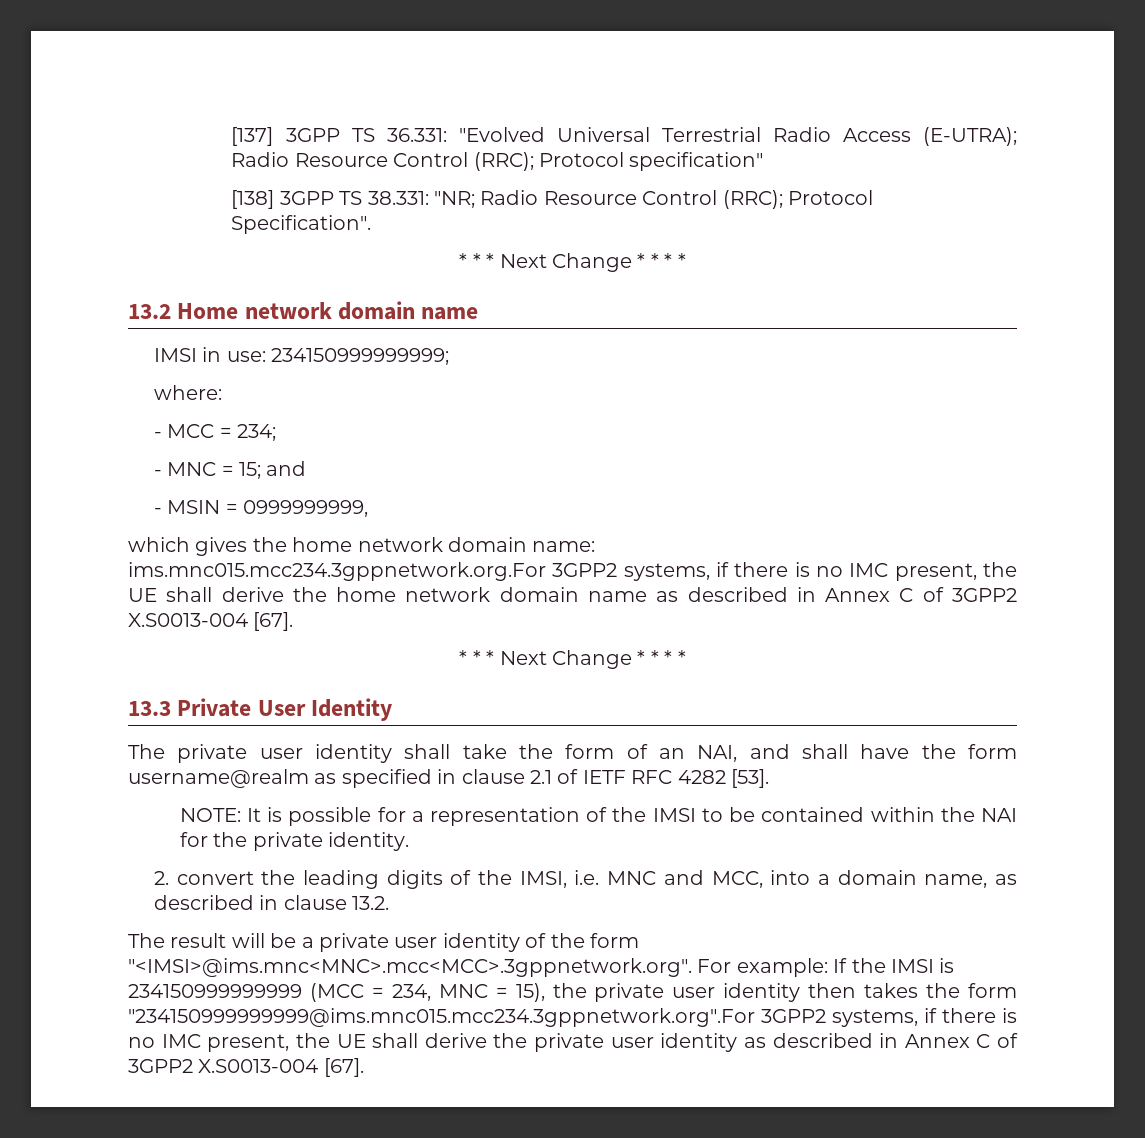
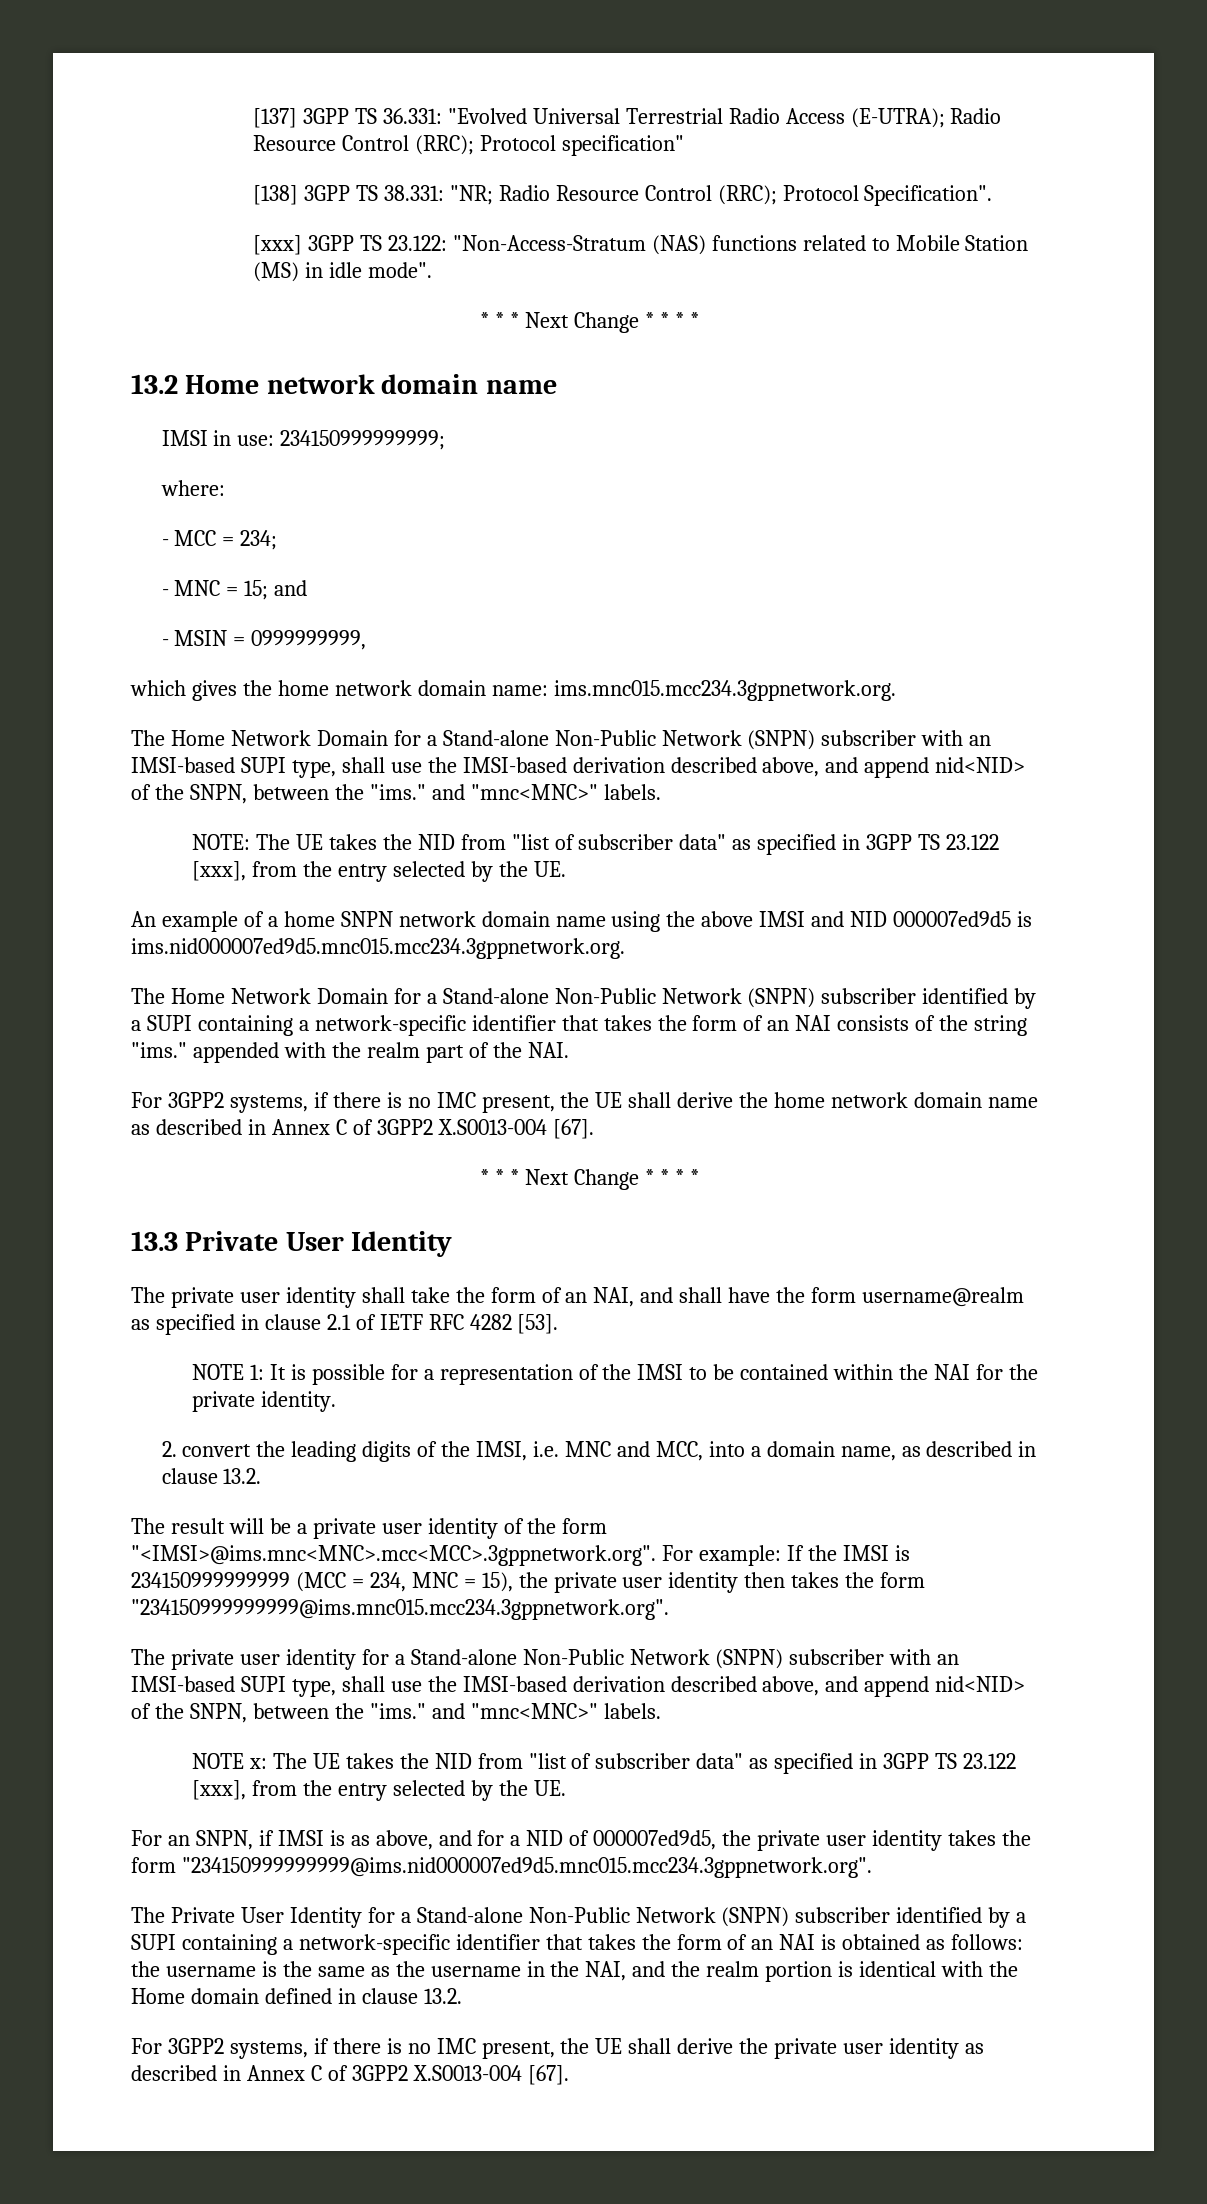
+ [xxx] 3GPP TS 23.122: "Non-Access-Stratum (NAS) functions related to Mobile Station (MS) in idle mode".
- which gives the home network domain name: ims.mnc015.mcc234.3gppnetwork.org.For 3GPP2 systems, if there is no IMC present, the UE shall derive the home network domain name as described in Annex C of 3GPP2 X.S0013-004 [67].
+ which gives the home network domain name: ims.mnc015.mcc234.3gppnetwork.org.
+ The Home Network Domain for a Stand-alone Non-Public Network (SNPN) subscriber with an IMSI-based SUPI type, shall use the IMSI-based derivation described above, and append nid<NID> of the SNPN, between the "ims." and "mnc<MNC>" labels.
+ NOTE: The UE takes the NID from "list of subscriber data" as specified in 3GPP TS 23.122 [xxx], from the entry selected by the UE.
+ An example of a home SNPN network domain name using the above IMSI and NID 000007ed9d5 is ims.nid000007ed9d5.mnc015.mcc234.3gppnetwork.org.
+ The Home Network Domain for a Stand-alone Non-Public Network (SNPN) subscriber identified by a SUPI containing a network-specific identifier that takes the form of an NAI consists of the string "ims." appended with the realm part of the NAI.
+ For 3GPP2 systems, if there is no IMC present, the UE shall derive the home network domain name as described in Annex C of 3GPP2 X.S0013-004 [67].
- NOTE: It is possible for a representation of the IMSI to be contained within the NAI for the private identity.
+ NOTE 1: It is possible for a representation of the IMSI to be contained within the NAI for the private identity.
- The result will be a private user identity of the form "<IMSI>@ims.mnc<MNC>.mcc<MCC>.3gppnetwork.org". For example: If the IMSI is 234150999999999 (MCC = 234, MNC = 15), the private user identity then takes the form "234150999999999@ims.mnc015.mcc234.3gppnetwork.org".For 3GPP2 systems, if there is no IMC present, the UE shall derive the private user identity as described in Annex C of 3GPP2 X.S0013-004 [67].
+ The result will be a private user identity of the form "<IMSI>@ims.mnc<MNC>.mcc<MCC>.3gppnetwork.org". For example: If the IMSI is 234150999999999 (MCC = 234, MNC = 15), the private user identity then takes the form "234150999999999@ims.mnc015.mcc234.3gppnetwork.org".
+ The private user identity for a Stand-alone Non-Public Network (SNPN) subscriber with an IMSI-based SUPI type, shall use the IMSI-based derivation described above, and append nid<NID> of the SNPN, between the "ims." and "mnc<MNC>" labels.
+ NOTE x: The UE takes the NID from "list of subscriber data" as specified in 3GPP TS 23.122 [xxx], from the entry selected by the UE.
+ For an SNPN, if IMSI is as above, and for a NID of 000007ed9d5, the private user identity takes the form "234150999999999@ims.nid000007ed9d5.mnc015.mcc234.3gppnetwork.org".
+ The Private User Identity for a Stand-alone Non-Public Network (SNPN) subscriber identified by a SUPI containing a network-specific identifier that takes the form of an NAI is obtained as follows: the username is the same as the username in the NAI, and the realm portion is identical with the Home domain defined in clause 13.2.
+ For 3GPP2 systems, if there is no IMC present, the UE shall derive the private user identity as described in Annex C of 3GPP2 X.S0013-004 [67].

